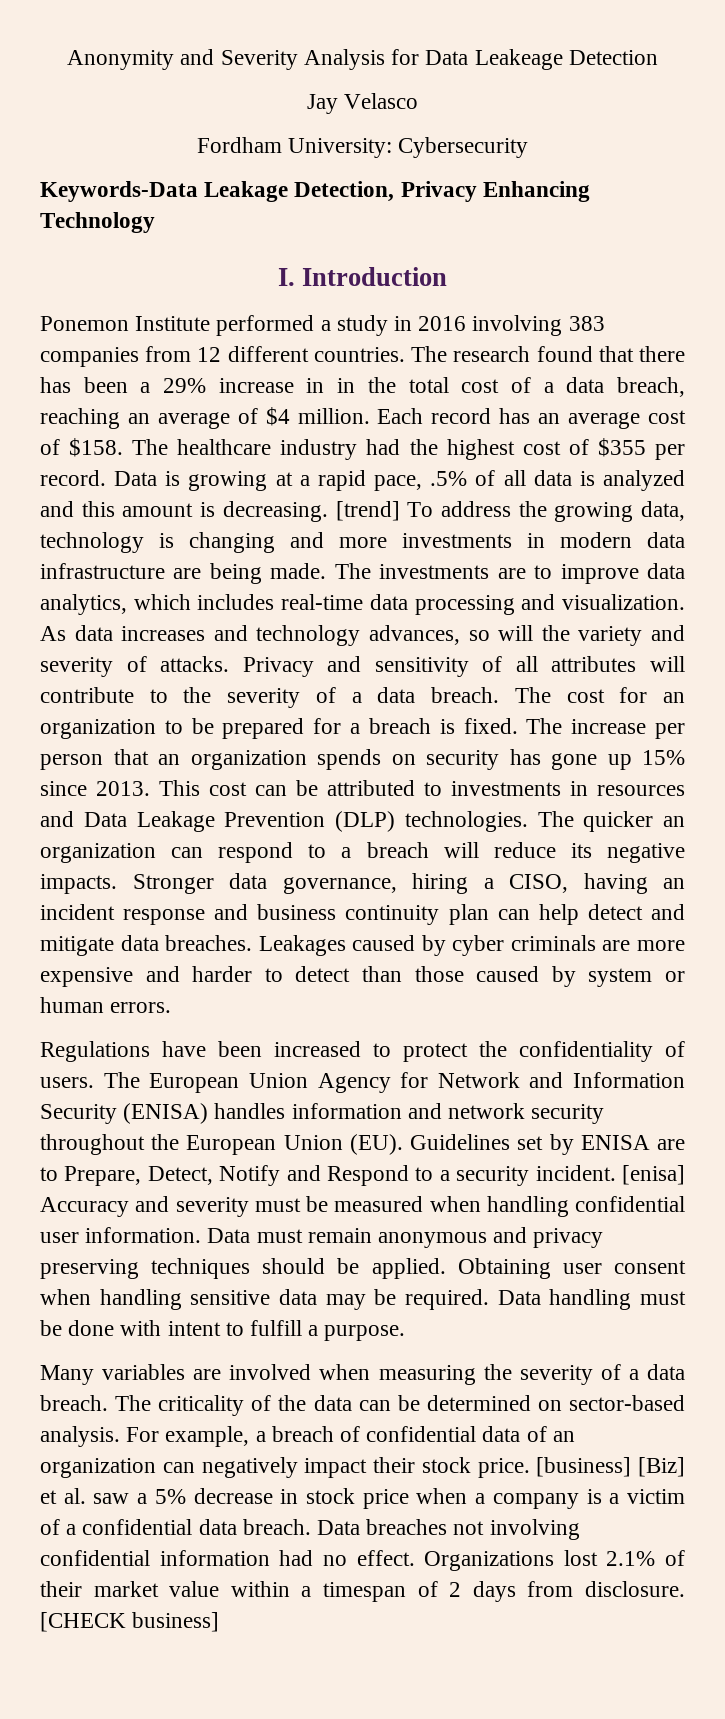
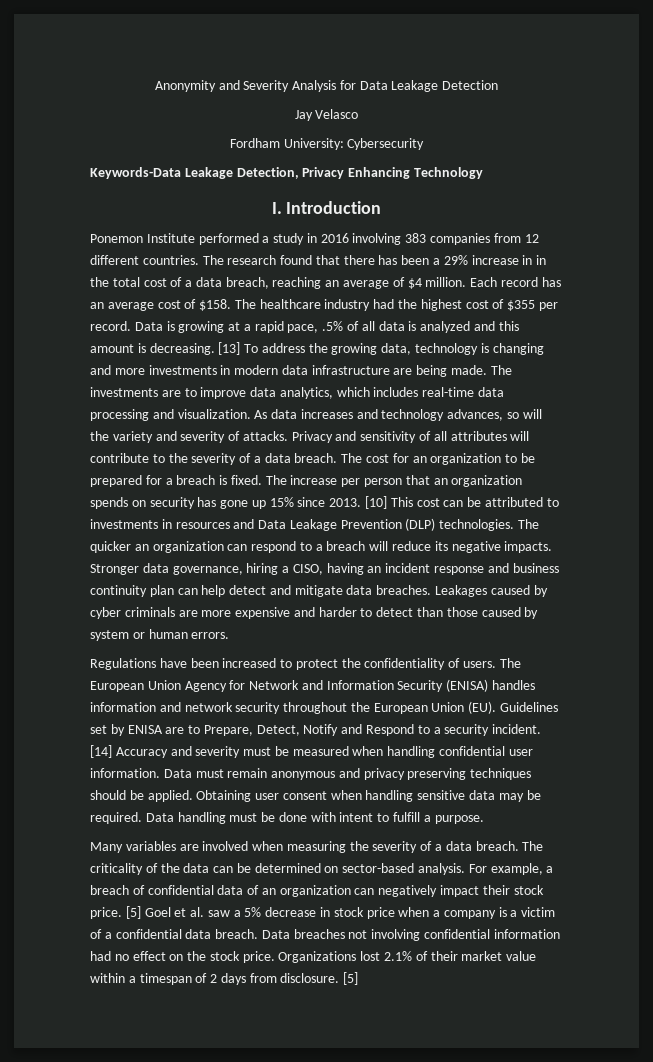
- Anonymity and Severity Analysis for Data Leakeage Detection
+ Anonymity and Severity Analysis for Data Leakage Detection
- [trend] To address the growing data, technology is changing and more investments in modern data infrastructure are being made.
+ [13] To address the growing data, technology is changing and more investments in modern data infrastructure are being made.
- This cost can be attributed to investments in resources and Data Leakage Prevention (DLP) technologies.
+ [10] This cost can be attributed to investments in resources and Data Leakage Prevention (DLP) technologies.
- [enisa] Accuracy and severity must be measured when handling confidential user information.
+ [14] Accuracy and severity must be measured when handling confidential user information.
- [business] [Biz] et al. saw a 5% decrease in stock price when a company is a victim of a confidential data breach.
+ [5] Goel et al. saw a 5% decrease in stock price when a company is a victim of a confidential data breach.
- Data breaches not involving confidential information had no effect.
+ Data breaches not involving confidential information had no effect on the stock price.
- Organizations lost 2.1% of their market value within a timespan of 2 days from disclosure. [CHECK business]
+ Organizations lost 2.1% of their market value within a timespan of 2 days from disclosure. [5]

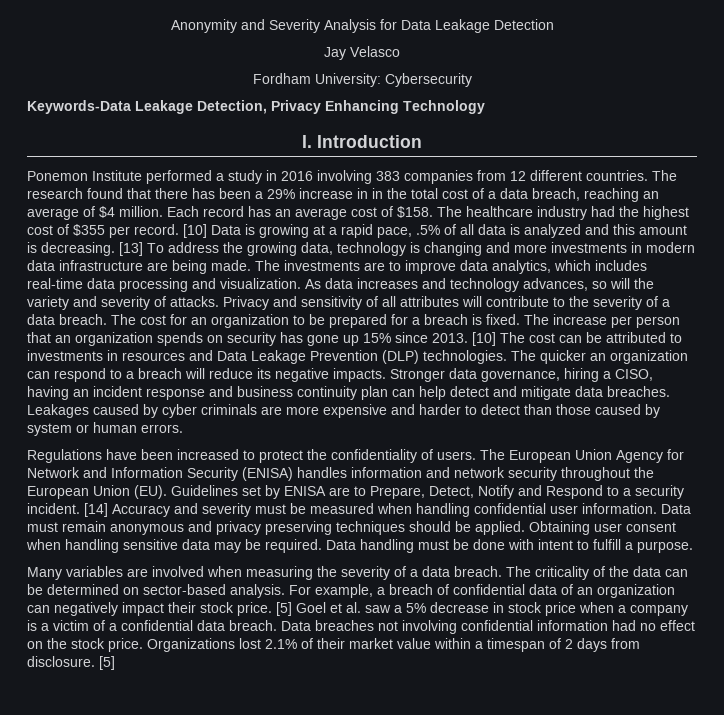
- Data is growing at a rapid pace, .5% of all data is analyzed and this amount is decreasing.
+ [10] Data is growing at a rapid pace, .5% of all data is analyzed and this amount is decreasing.
- [10] This cost can be attributed to investments in resources and Data Leakage Prevention (DLP) technologies.
+ [10] The cost can be attributed to investments in resources and Data Leakage Prevention (DLP) technologies.

